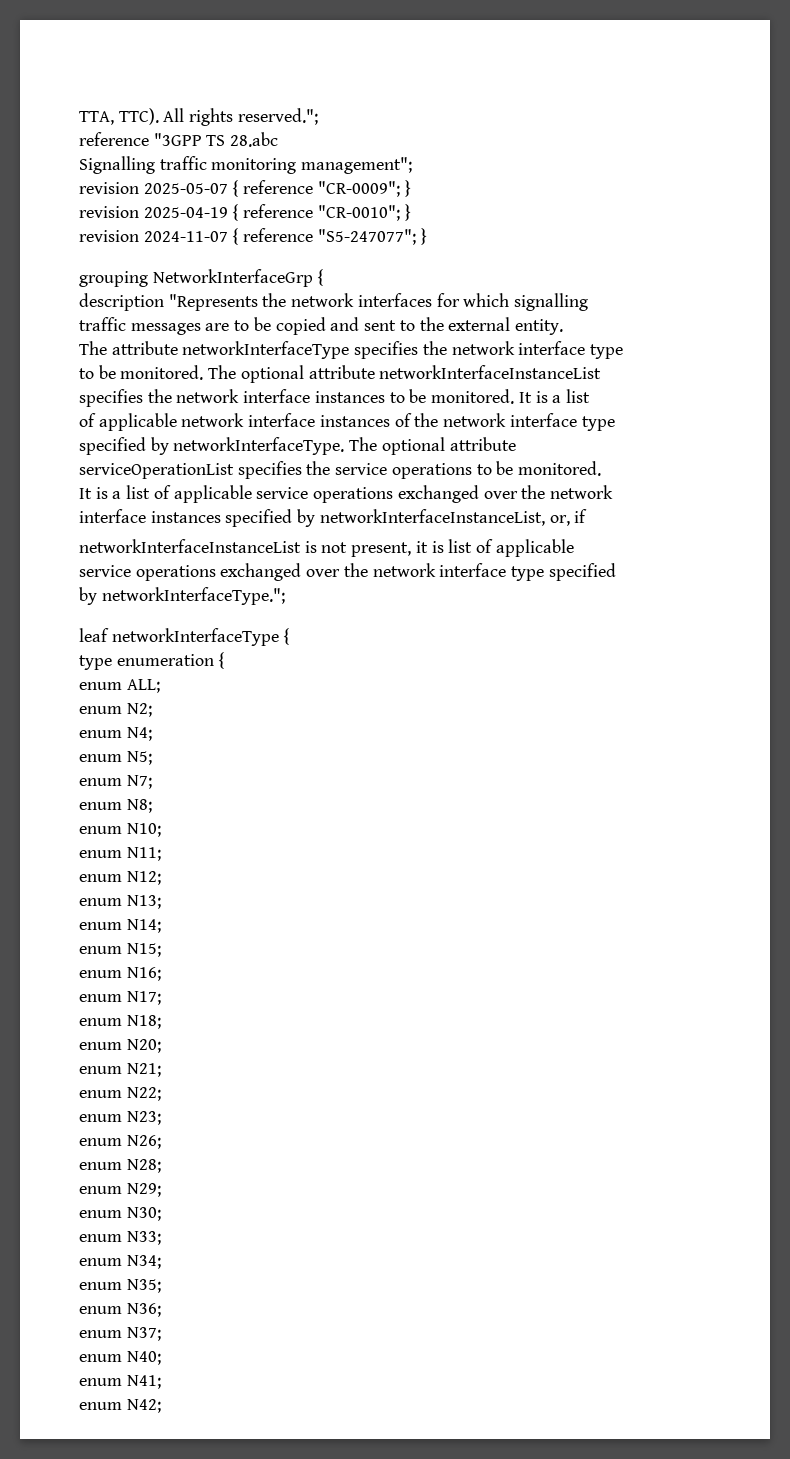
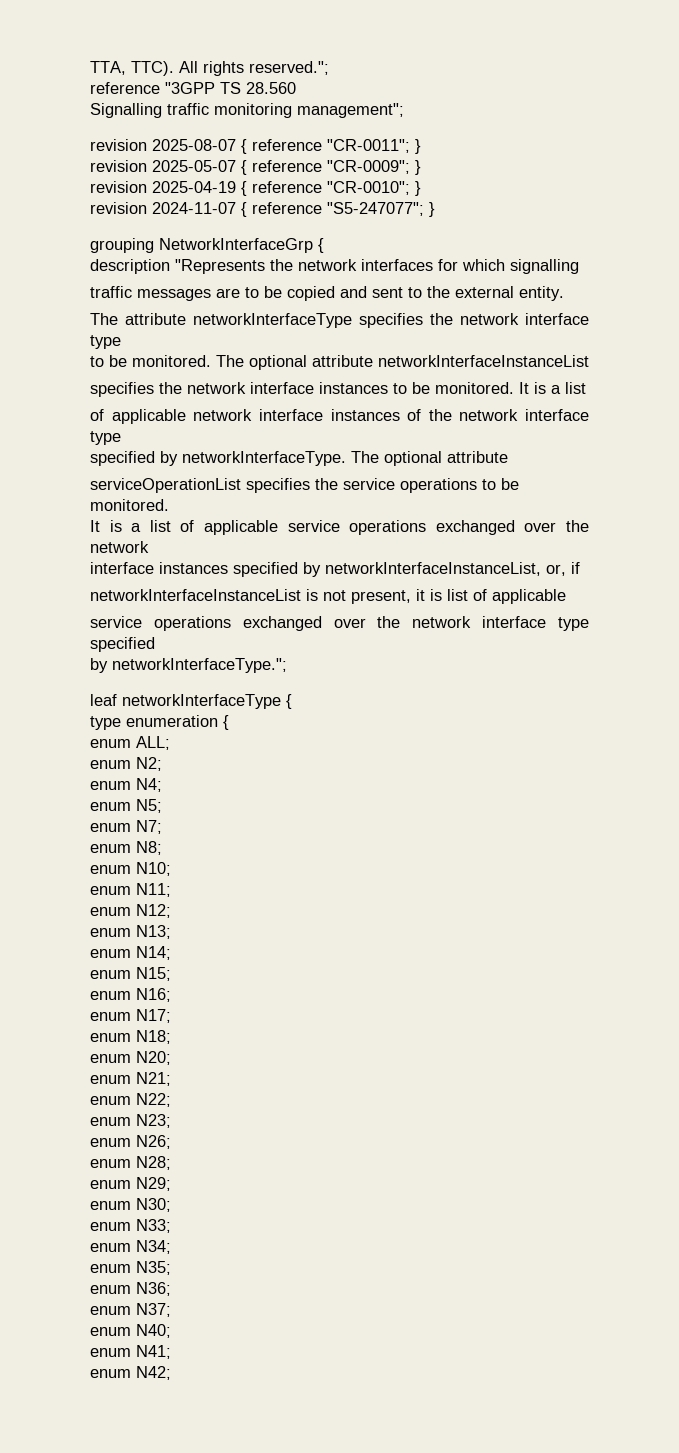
- reference "3GPP TS 28.abc
+ reference "3GPP TS 28.560
+ revision 2025-08-07 { reference "CR-0011"; }

